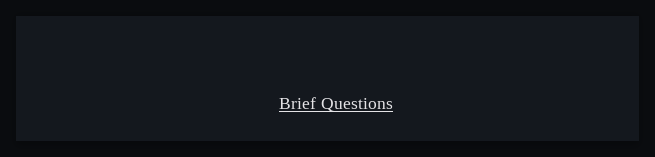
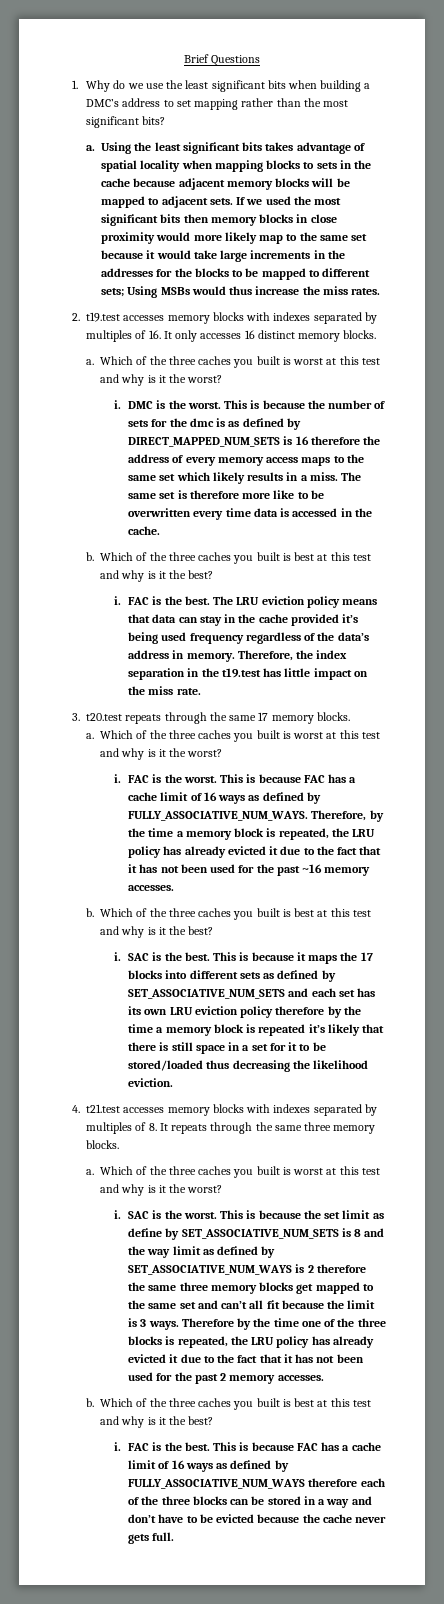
+ 1. Why do we use the least significant bits when building a DMC’s address to set mapping rather than the most significant bits?
+ a. Using the least significant bits takes advantage of spatial locality when mapping blocks to sets in the cache because adjacent memory blocks will be mapped to adjacent sets. If we used the most significant bits then memory blocks in close proximity would more likely map to the same set because it would take large increments in the addresses for the blocks to be mapped to different sets; Using MSBs would thus increase the miss rates.
+ 2. t19.test accesses memory blocks with indexes separated by multiples of 16. It only accesses 16 distinct memory blocks.
+ a. Which of the three caches you built is worst at this test and why is it the worst?
+ i. DMC is the worst. This is because the number of sets for the dmc is as defined by DIRECT_MAPPED_NUM_SETS is 16 therefore the address of every memory access maps to the same set which likely results in a miss. The same set is therefore more like to be overwritten every time data is accessed in the cache.
+ b. Which of the three caches you built is best at this test and why is it the best?
+ i. FAC is the best. The LRU eviction policy means that data can stay in the cache provided it’s being used frequency regardless of the data’s address in memory. Therefore, the index separation in the t19.test has little impact on the miss rate.
+ 3. t20.test repeats through the same 17 memory blocks.
+ a. Which of the three caches you built is worst at this test and why is it the worst?
+ i. FAC is the worst. This is because FAC has a cache limit of 16 ways as defined by FULLY_ASSOCIATIVE_NUM_WAYS. Therefore, by the time a memory block is repeated, the LRU policy has already evicted it due to the fact that it has not been used for the past ~16 memory accesses.
+ b. Which of the three caches you built is best at this test and why is it the best?
+ i. SAC is the best. This is because it maps the 17 blocks into different sets as defined by SET_ASSOCIATIVE_NUM_SETS and each set has its own LRU eviction policy therefore by the time a memory block is repeated it’s likely that there is still space in a set for it to be stored/loaded thus decreasing the likelihood eviction.
+ 4. t21.test accesses memory blocks with indexes separated by multiples of 8. It repeats through the same three memory blocks.
+ a. Which of the three caches you built is worst at this test and why is it the worst?
+ i. SAC is the worst. This is because the set limit as define by SET_ASSOCIATIVE_NUM_SETS is 8 and the way limit as defined by SET_ASSOCIATIVE_NUM_WAYS is 2 therefore the same three memory blocks get mapped to the same set and can’t all fit because the limit is 3 ways. Therefore by the time one of the three blocks is repeated, the LRU policy has already evicted it due to the fact that it has not been used for the past 2 memory accesses.
+ b. Which of the three caches you built is best at this test and why is it the best?
+ i. FAC is the best. This is because FAC has a cache limit of 16 ways as defined by FULLY_ASSOCIATIVE_NUM_WAYS therefore each of the three blocks can be stored in a way and don’t have to be evicted because the cache never gets full.

